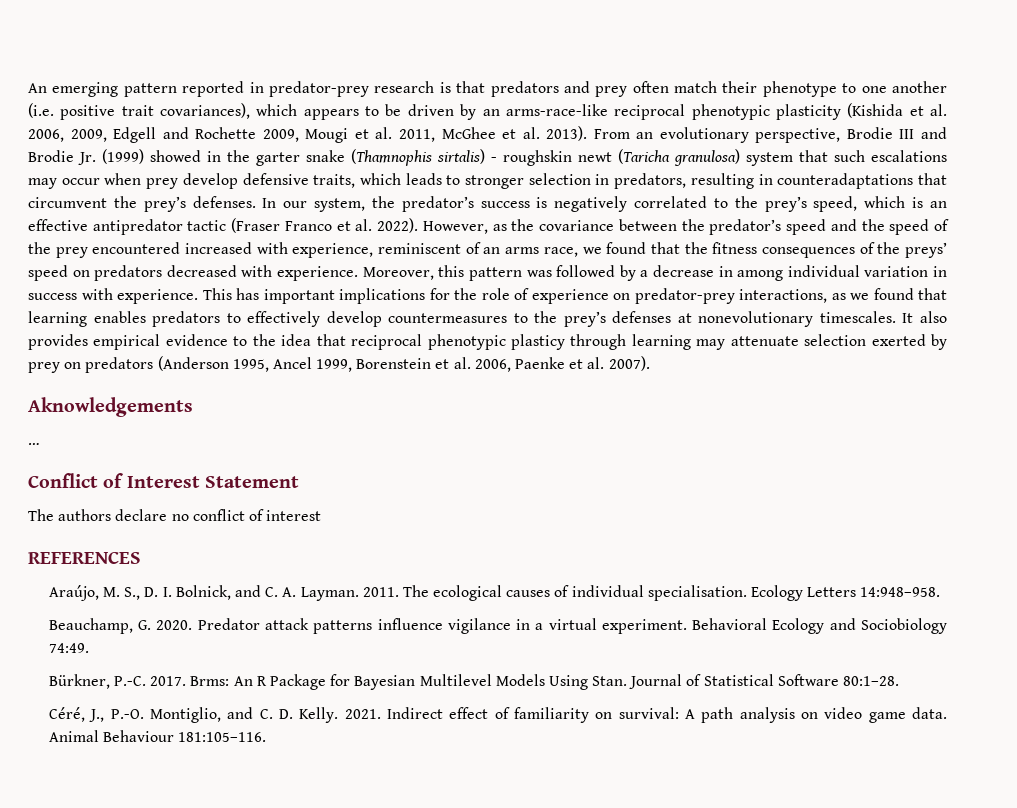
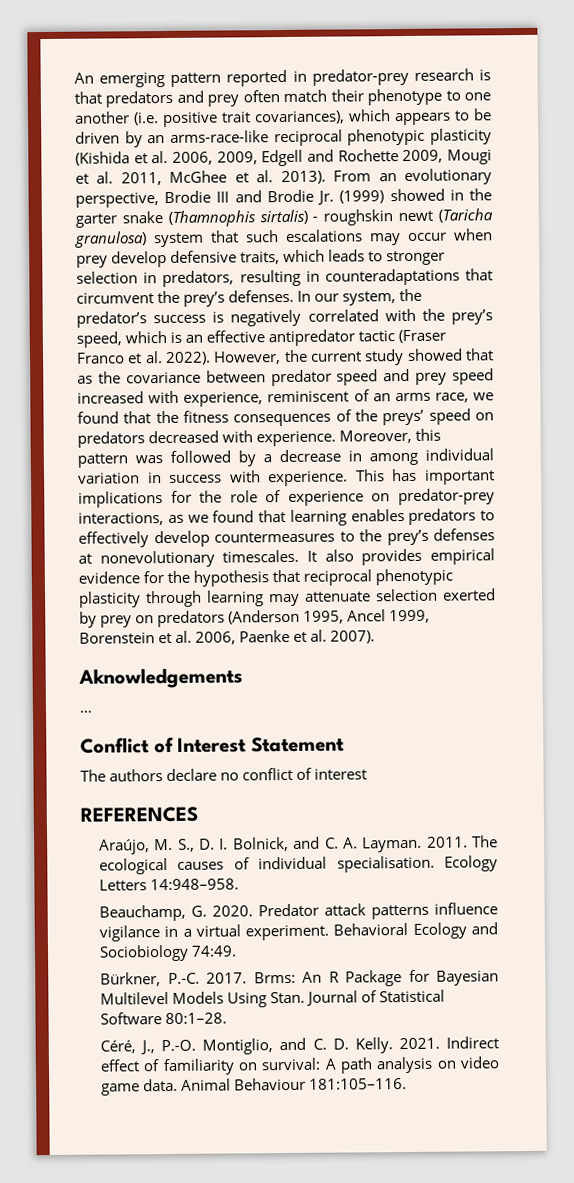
- In our system, the predator’s success is negatively correlated to the prey’s speed, which is an effective antipredator tactic (Fraser Franco et al. 2022).
+ In our system, the predator’s success is negatively correlated with the prey’s speed, which is an effective antipredator tactic (Fraser Franco et al. 2022).
- However, as the covariance between the predator’s speed and the speed of the prey encountered increased with experience, reminiscent of an arms race, we found that the fitness consequences of the preys’ speed on predators decreased with experience.
+ However, the current study showed that as the covariance between predator speed and prey speed increased with experience, reminiscent of an arms race, we found that the fitness consequences of the preys’ speed on predators decreased with experience.
- It also provides empirical evidence to the idea that reciprocal phenotypic plasticy through learning may attenuate selection exerted by prey on predators (Anderson 1995, Ancel 1999, Borenstein et al. 2006, Paenke et al. 2007).
+ It also provides empirical evidence for the hypothesis that reciprocal phenotypic plasticity through learning may attenuate selection exerted by prey on predators (Anderson 1995, Ancel 1999, Borenstein et al. 2006, Paenke et al. 2007).

